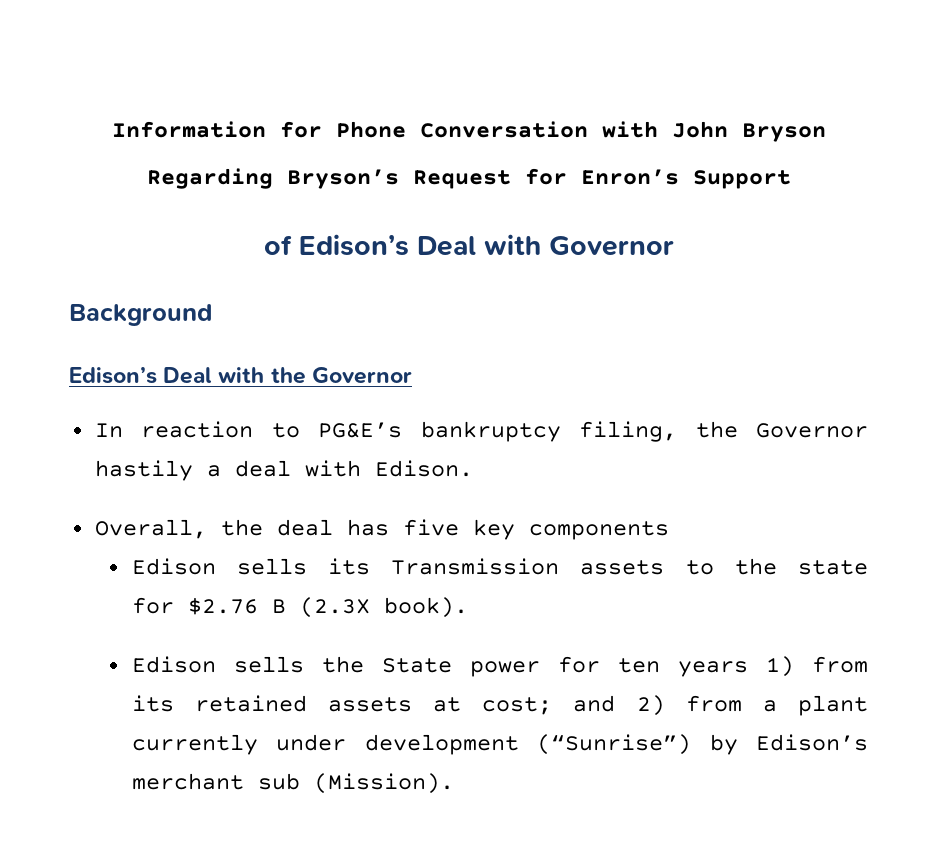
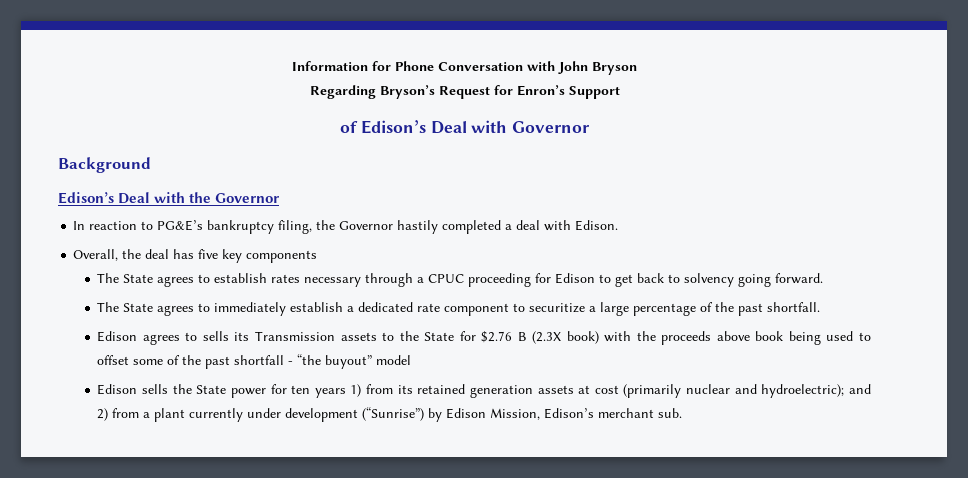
- In reaction to PG&E’s bankruptcy filing, the Governor hastily a deal with Edison.
+ In reaction to PG&E’s bankruptcy filing, the Governor hastily completed a deal with Edison.
- Edison sells its Transmission assets to the state for $2.76 B (2.3X book).
+ The State agrees to establish rates necessary through a CPUC proceeding for Edison to get back to solvency going forward.
+ The State agrees to immediately establish a dedicated rate component to securitize a large percentage of the past shortfall.
+ Edison agrees to sells its Transmission assets to the State for $2.76 B (2.3X book) with the proceeds above book being used to offset some of the past shortfall - “the buyout” model
- Edison sells the State power for ten years 1) from its retained assets at cost; and 2) from a plant currently under development (“Sunrise”) by Edison’s merchant sub (Mission).
+ Edison sells the State power for ten years 1) from its retained generation assets at cost (primarily nuclear and hydroelectric); and 2) from a plant currently under development (“Sunrise”) by Edison Mission, Edison’s merchant sub.

